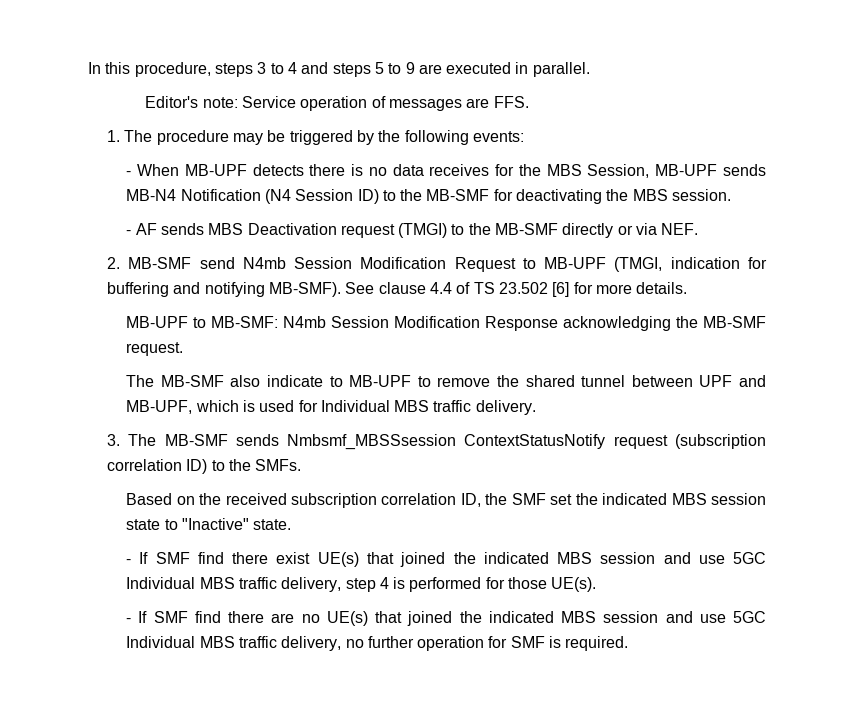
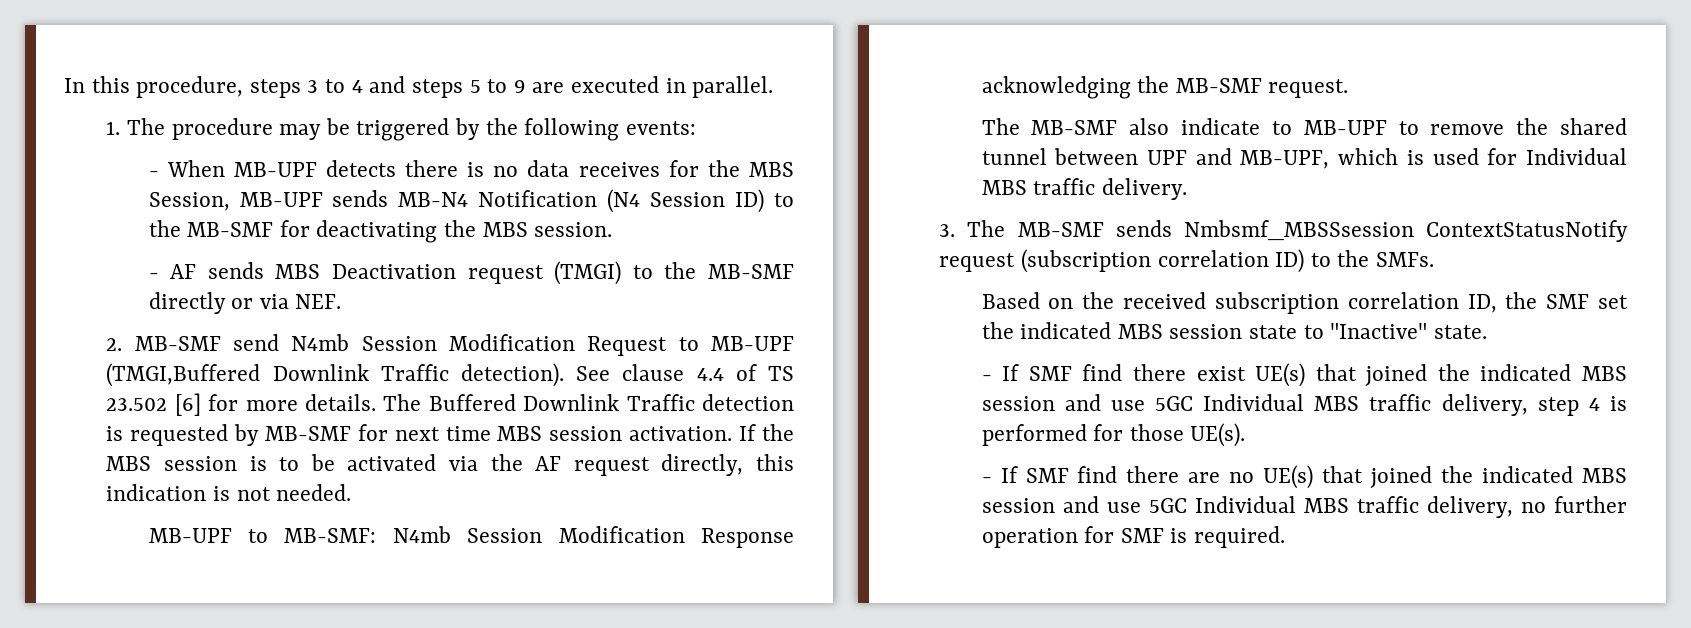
- Editor's note: Service operation of messages are FFS.
- 2. MB-SMF send N4mb Session Modification Request to MB-UPF (TMGI, indication for buffering and notifying MB-SMF).
+ 2. MB-SMF send N4mb Session Modification Request to MB-UPF (TMGI,Buffered Downlink Traffic detection).
+ The Buffered Downlink Traffic detection is requested by MB-SMF for next time MBS session activation. If the MBS session is to be activated via the AF request directly, this indication is not needed.

